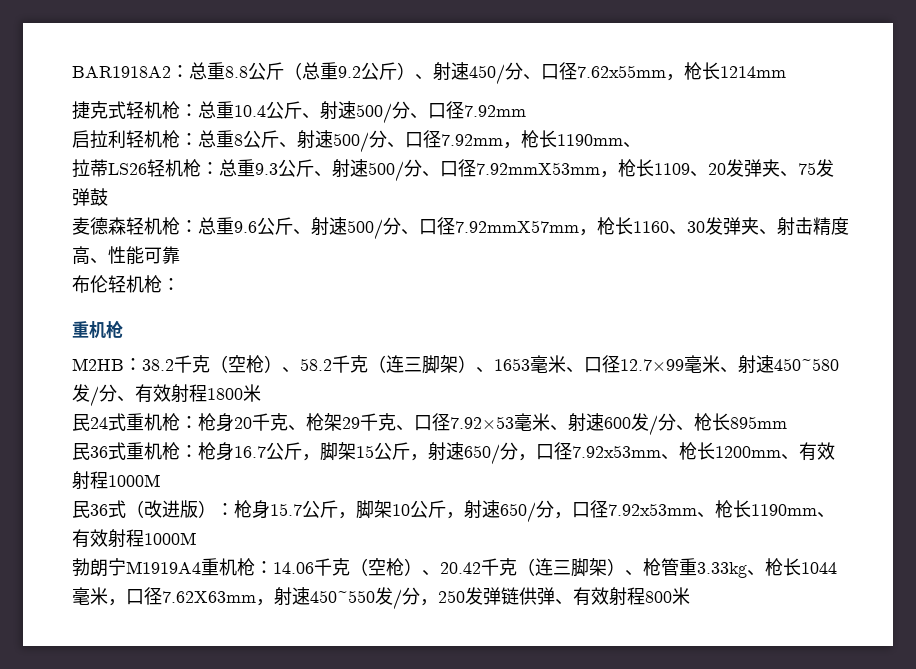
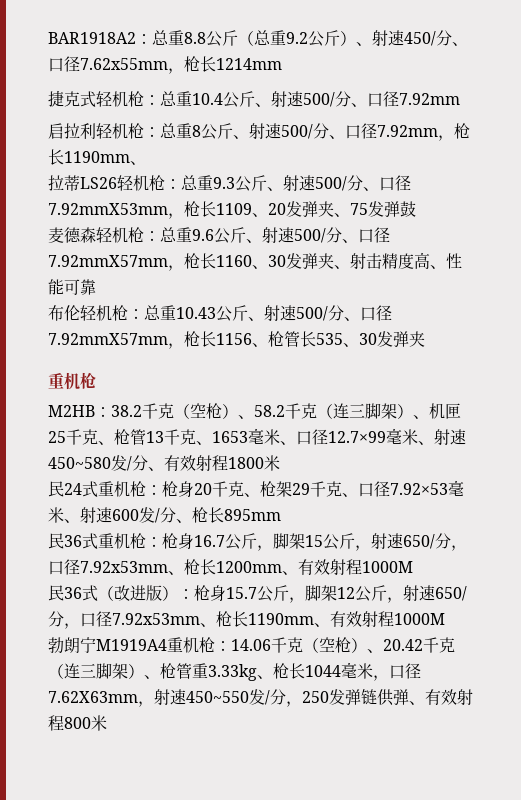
- 布伦轻机枪：
+ 布伦轻机枪：总重10.43公斤、射速500/分、口径7.92mmX57mm，枪长1156、枪管长535、30发弹夹
- M2HB：38.2千克（空枪）、58.2千克（连三脚架）、1653毫米、口径12.7×99毫米、射速450~580发/分、有效射程1800米
+ M2HB：38.2千克（空枪）、58.2千克（连三脚架）、机匣25千克、枪管13千克、1653毫米、口径12.7×99毫米、射速450~580发/分、有效射程1800米
- 民36式（改进版）：枪身15.7公斤，脚架10公斤，射速650/分，口径7.92x53mm、枪长1190mm、有效射程1000M
+ 民36式（改进版）：枪身15.7公斤，脚架12公斤，射速650/分，口径7.92x53mm、枪长1190mm、有效射程1000M

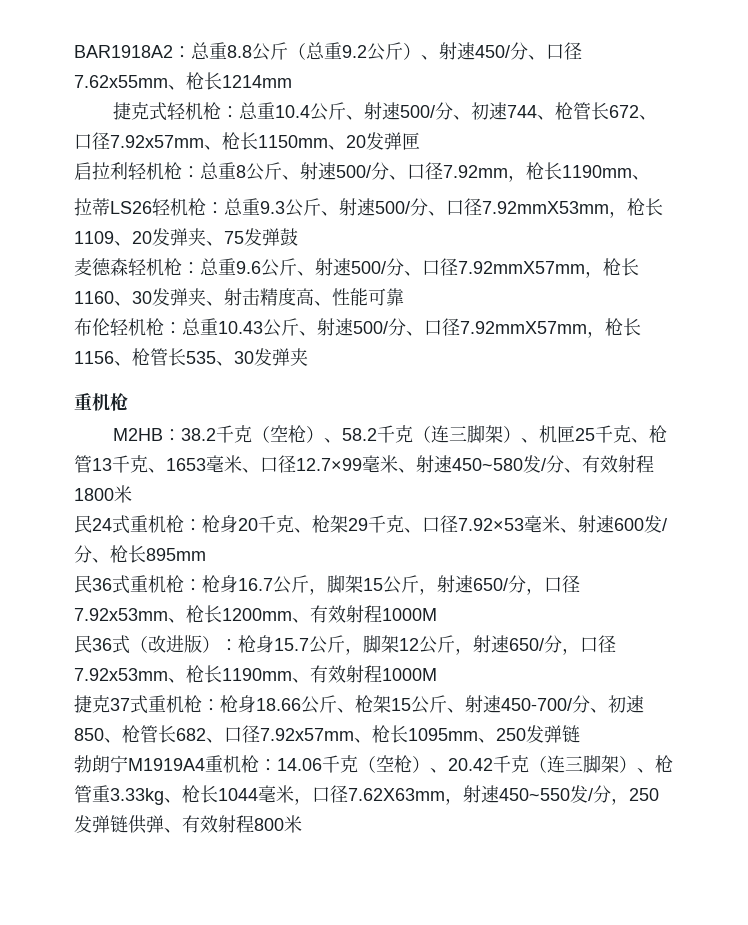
- BAR1918A2：总重8.8公斤（总重9.2公斤）、射速450/分、口径7.62x55mm，枪长1214mm
+ BAR1918A2：总重8.8公斤（总重9.2公斤）、射速450/分、口径7.62x55mm、枪长1214mm
- 捷克式轻机枪：总重10.4公斤、射速500/分、口径7.92mm
+ 捷克式轻机枪：总重10.4公斤、射速500/分、初速744、枪管长672、口径7.92x57mm、枪长1150mm、20发弹匣
+ 捷克37式重机枪：枪身18.66公斤、枪架15公斤、射速450-700/分、初速850、枪管长682、口径7.92x57mm、枪长1095mm、250发弹链

